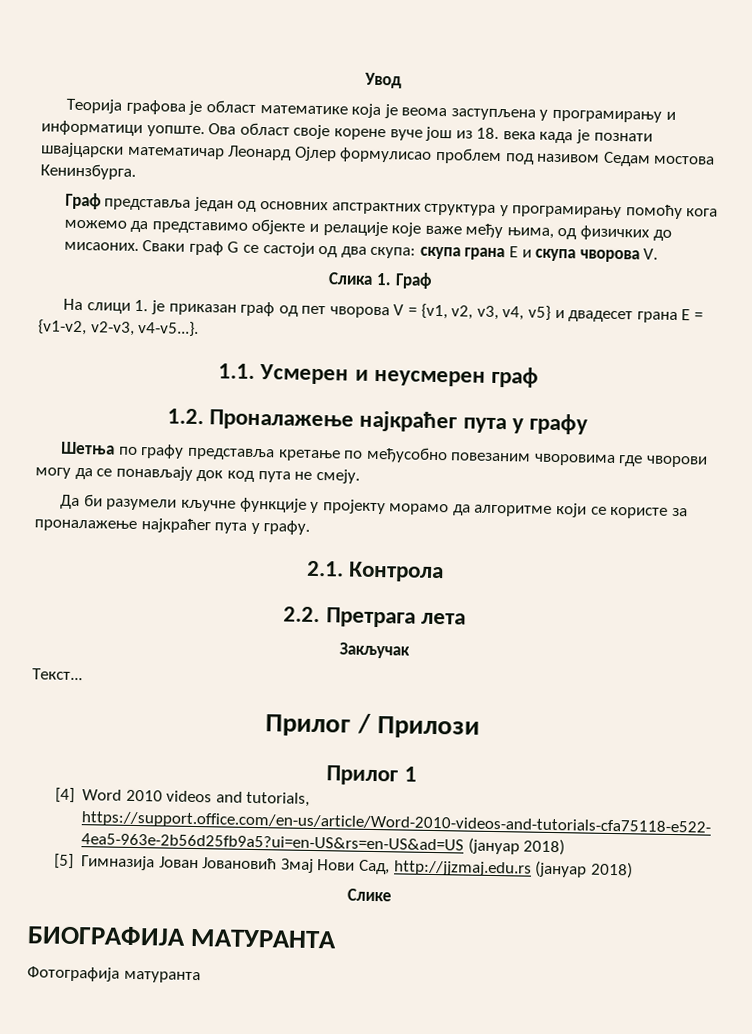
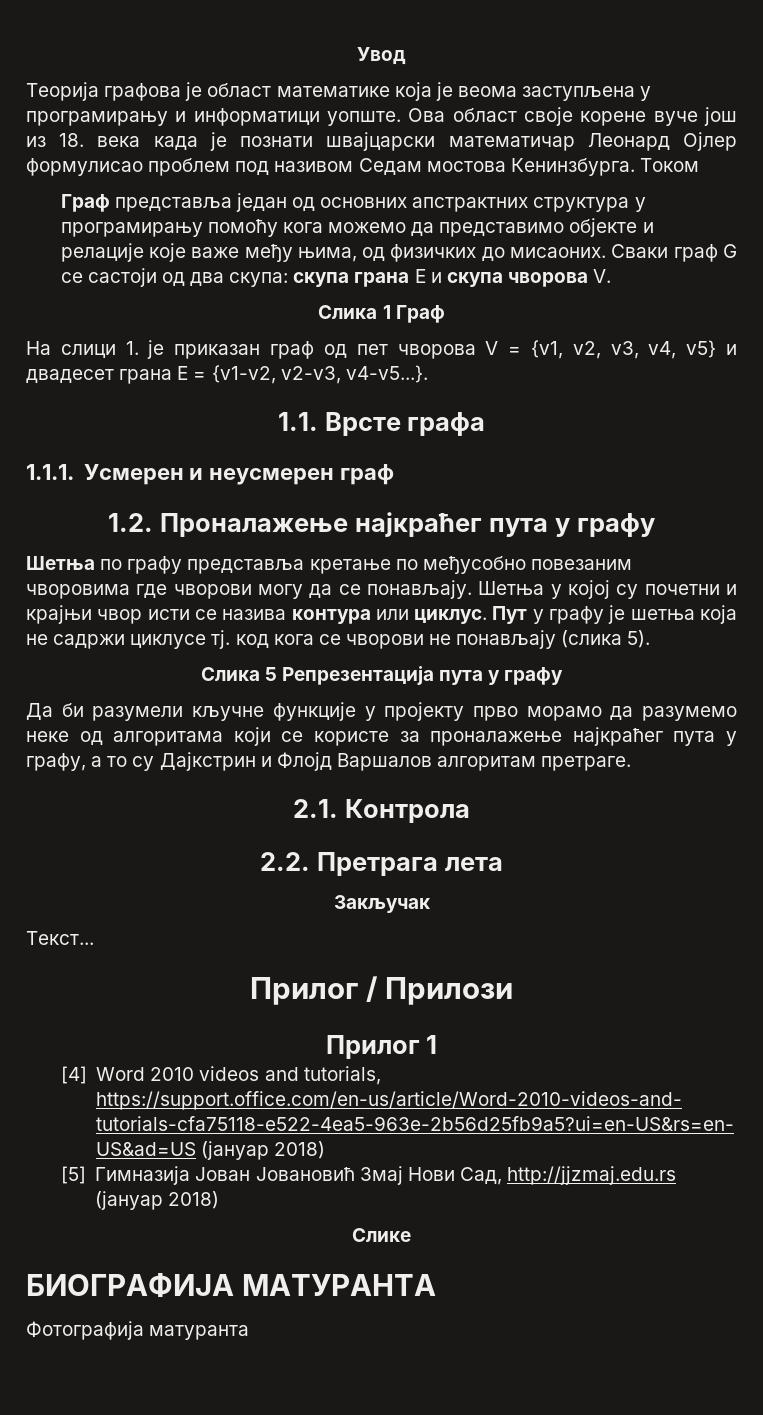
+ Током
- Слика 1. Граф
+ Слика 1 Граф
- 1.1. Усмерен и неусмерен граф
+ 1.1. Врсте графа
+ 1.1.1. Усмерен и неусмерен граф
- Шетња по графу представља кретање по међусобно повезаним чворовима где чворови могу да се понављају док код пута не смеју.
+ Шетња по графу представља кретање по међусобно повезаним чворовима где чворови могу да се понављају. Шетња у којој су почетни и крајњи чвор исти се назива контура или циклус. Пут у графу је шетња која не садржи циклусе тј. код кога се чворови не понављају (слика 5).
+ Слика 5 Репрезентација пута у графу
- Да би разумели кључне функције у пројекту морамо да алгоритме који се користе за проналажење најкраћег пута у графу.
+ Да би разумели кључне функције у пројекту прво морамо да разумемо неке од алгоритама који се користе за проналажење најкраћег пута у графу, а то су Дајкстрин и Флојд Варшалов алгоритам претраге.

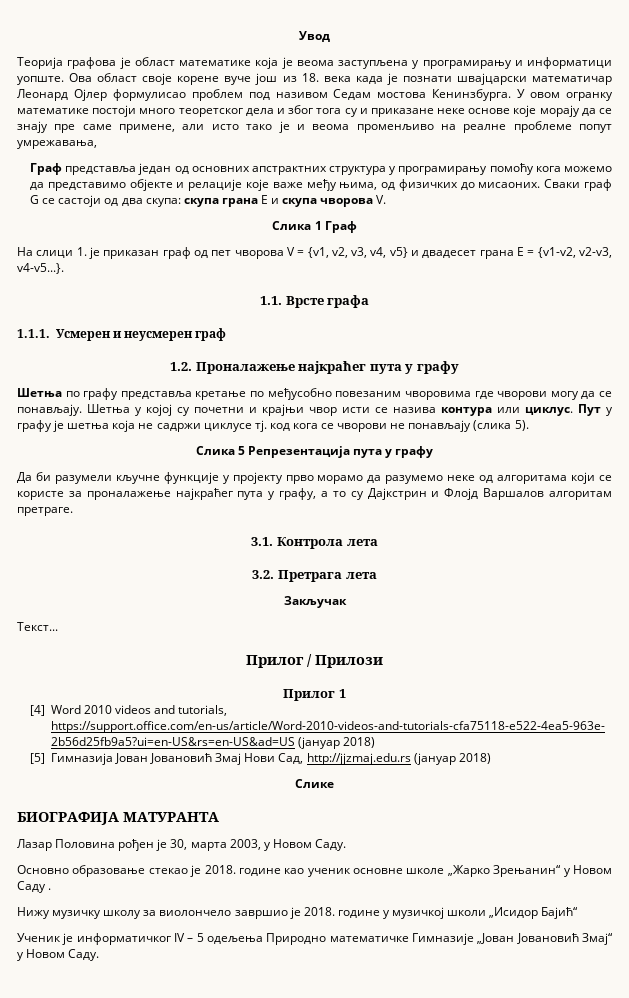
- Током
+ У овом огранку математике постоји много теоретског дела и због тога су и приказане неке основе које морају да се знају пре саме примене, али исто тако је и веома променљиво на реалне проблеме попут умрежавања,
- 2.1. Контрола
- 2.2. Претрага лета
+ 3.1. Контрола лета
+ 3.2. Претрага лета
- Фотографија матуранта
+ Лазар Половина рођен је 30, марта 2003, у Новом Саду.
+ Основно образовање стекао је 2018. године као ученик основне школе „Жарко Зрењанин“ у Новом Саду .
+ Нижу музичку школу за виолончело завршио је 2018. године у музичкој школи „Исидор Бајић“
+ Ученик је информатичког IV – 5 одељења Природно математичке Гимназије „Јован Јовановић Змај“ у Новом Саду.

